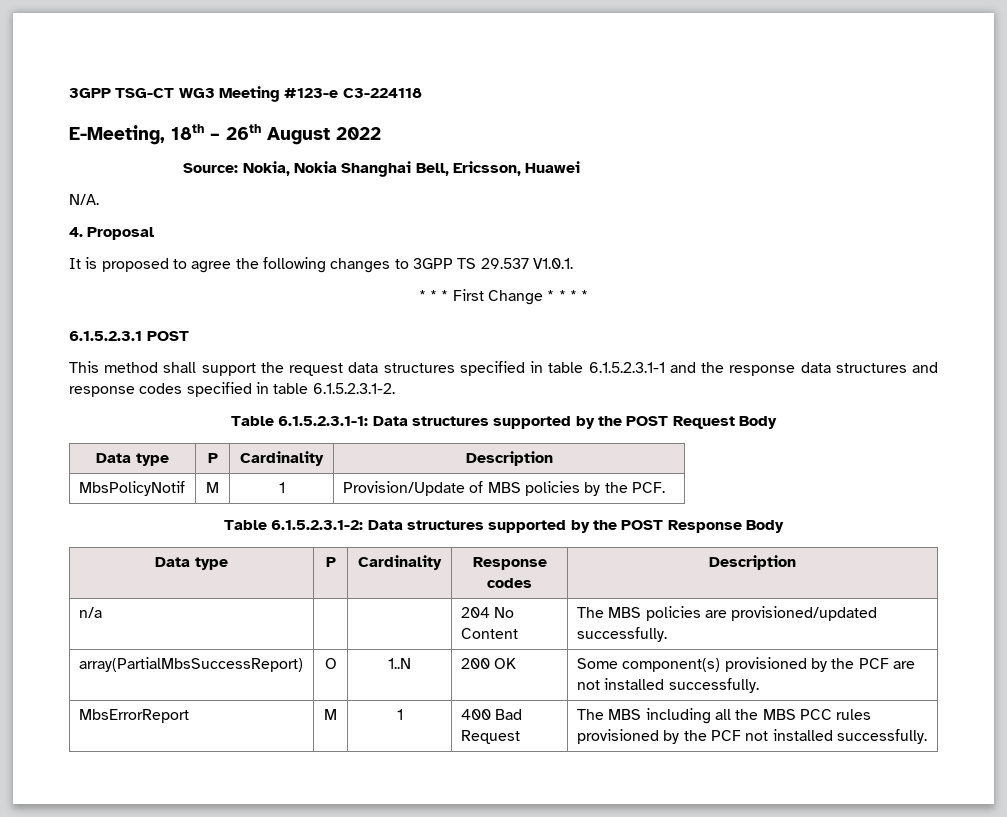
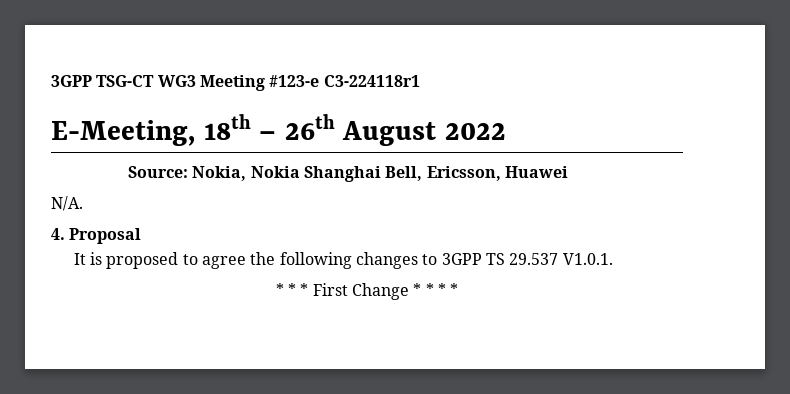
- 3GPP TSG-CT WG3 Meeting #123-e C3-224118
+ 3GPP TSG-CT WG3 Meeting #123-e C3-224118r1
- 6.1.5.2.3.1 POST
- This method shall support the request data structures specified in table 6.1.5.2.3.1-1 and the response data structures and response codes specified in table 6.1.5.2.3.1-2.
- Table 6.1.5.2.3.1-1: Data structures supported by the POST Request Body
- Data type | P | Cardinality | Description
- MbsPolicyNotif | M | 1 | Provision/Update of MBS policies by the PCF.
- Table 6.1.5.2.3.1-2: Data structures supported by the POST Response Body
- Data type | P | Cardinality | Response codes | Description
- n/a | | | 204 No Content | The MBS policies are provisioned/updated successfully.
- array(PartialMbsSuccessReport) | O | 1..N | 200 OK | Some component(s) provisioned by the PCF are not installed successfully.
- MbsErrorReport | M | 1 | 400 Bad Request | The MBS including all the MBS PCC rules provisioned by the PCF not installed successfully.

